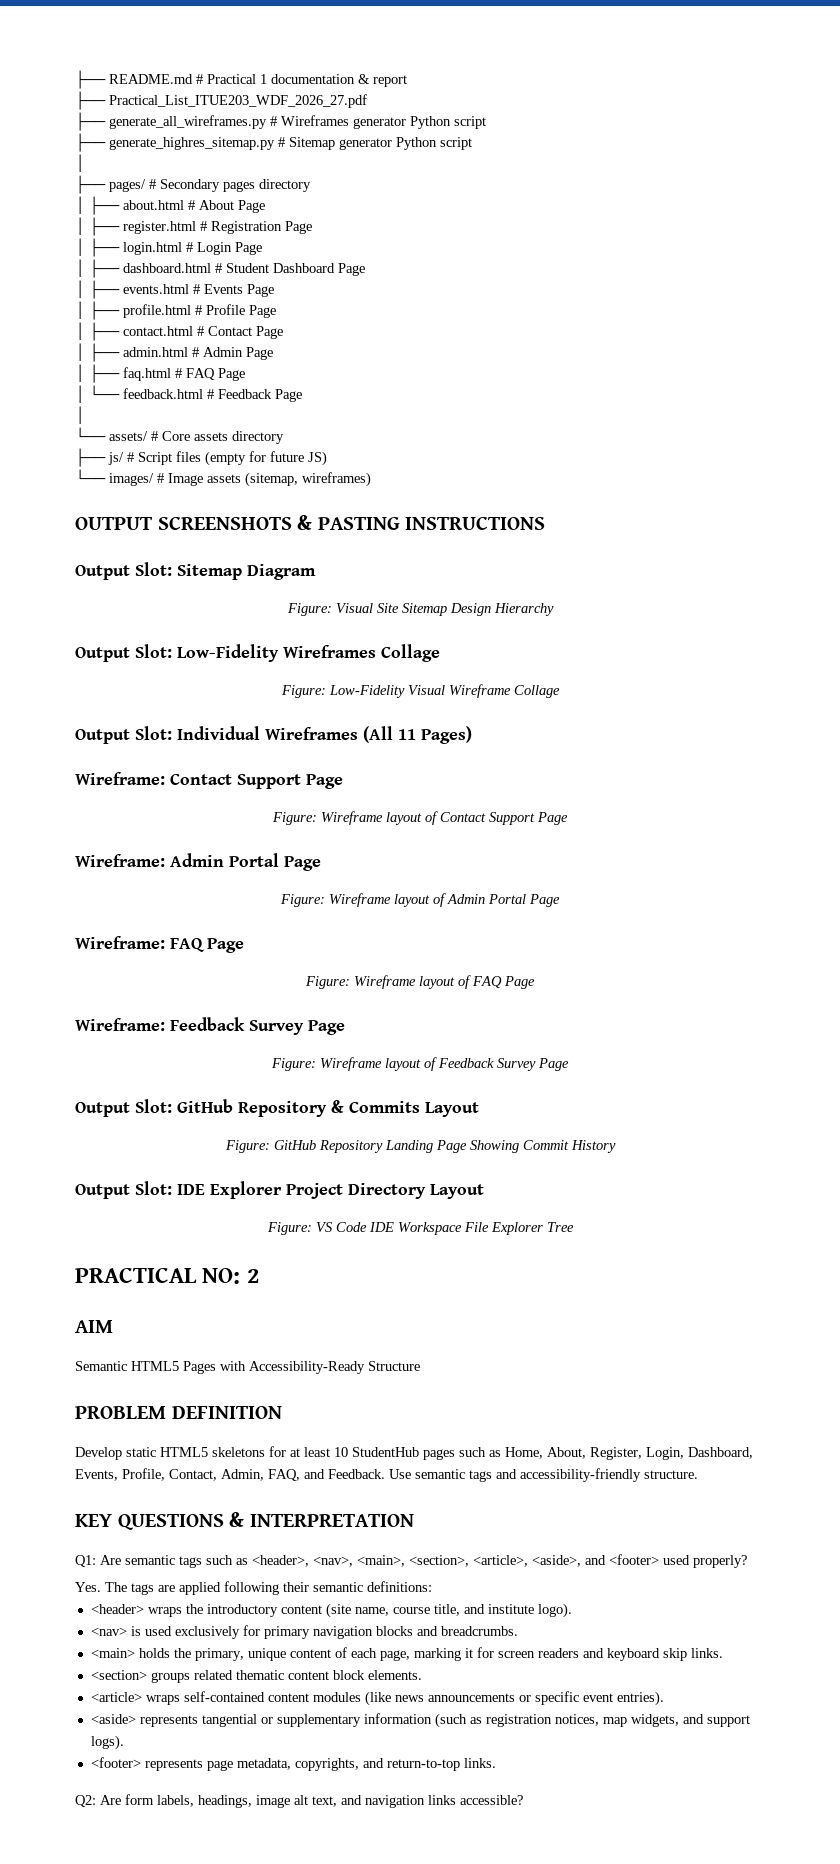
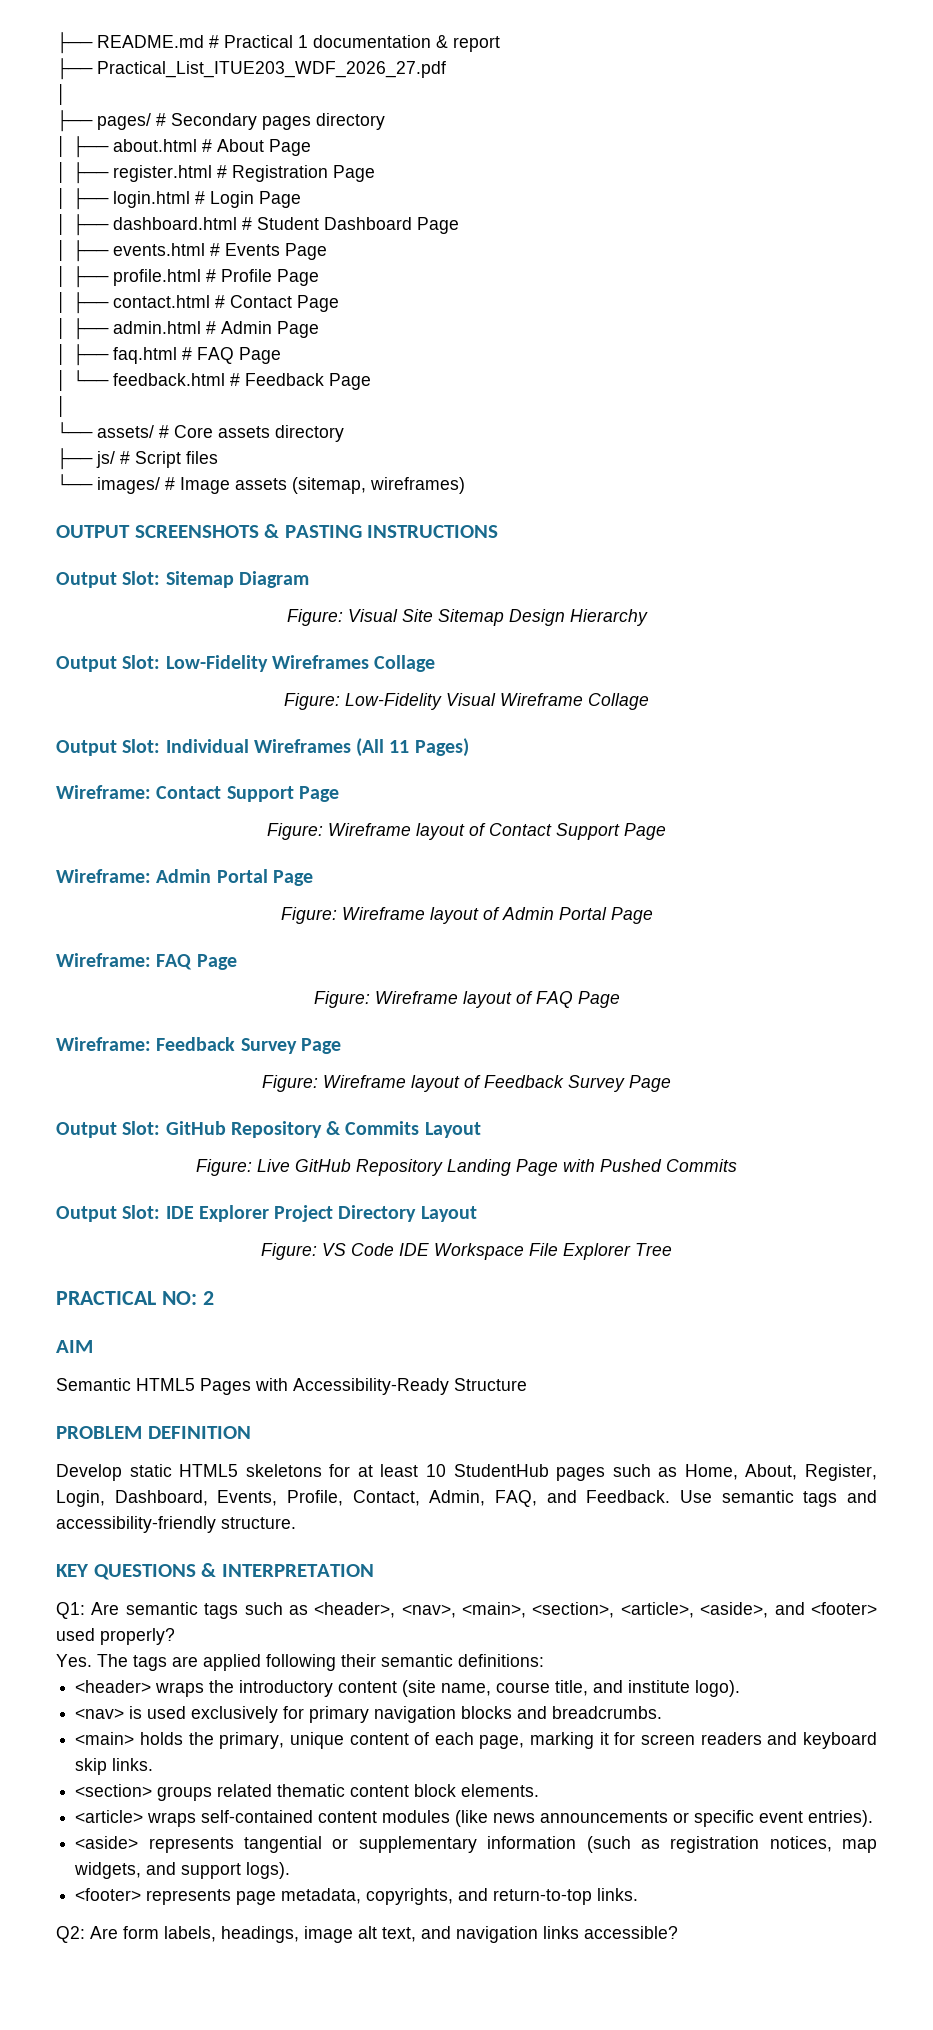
- ├── generate_all_wireframes.py # Wireframes generator Python script
- ├── generate_highres_sitemap.py # Sitemap generator Python script
- ├── js/ # Script files (empty for future JS)
+ ├── js/ # Script files
- Figure: GitHub Repository Landing Page Showing Commit History
+ Figure: Live GitHub Repository Landing Page with Pushed Commits

